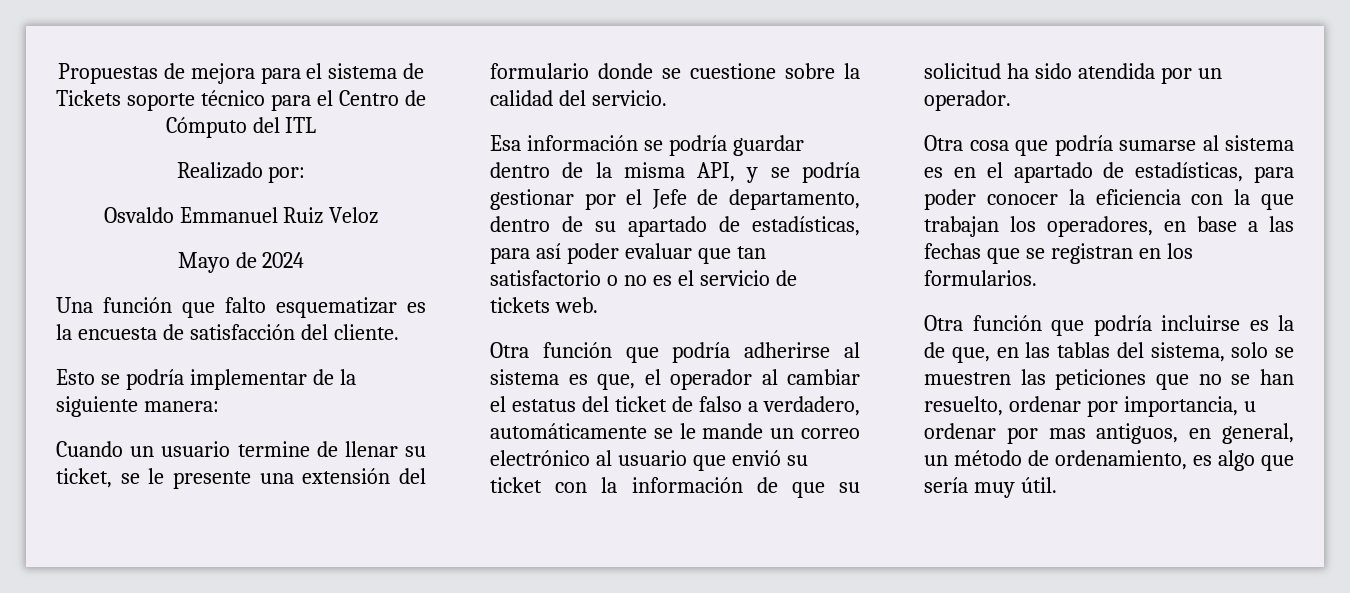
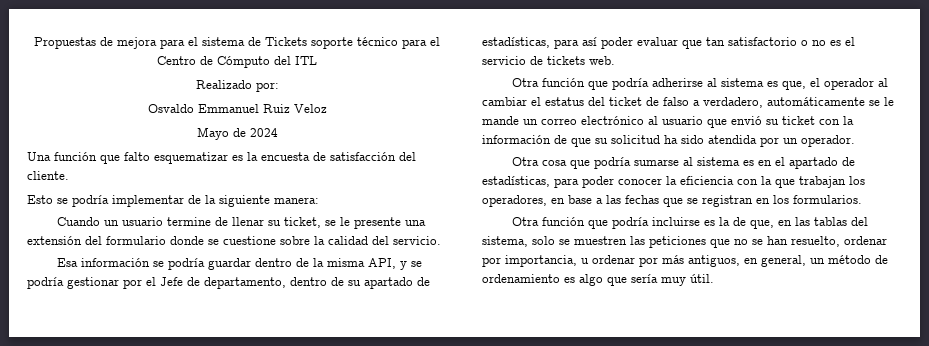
- Otra función que podría incluirse es la de que, en las tablas del sistema, solo se muestren las peticiones que no se han resuelto, ordenar por importancia, u ordenar por mas antiguos, en general, un método de ordenamiento, es algo que sería muy útil.
+ Otra función que podría incluirse es la de que, en las tablas del sistema, solo se muestren las peticiones que no se han resuelto, ordenar por importancia, u ordenar por más antiguos, en general, un método de ordenamiento es algo que sería muy útil.

